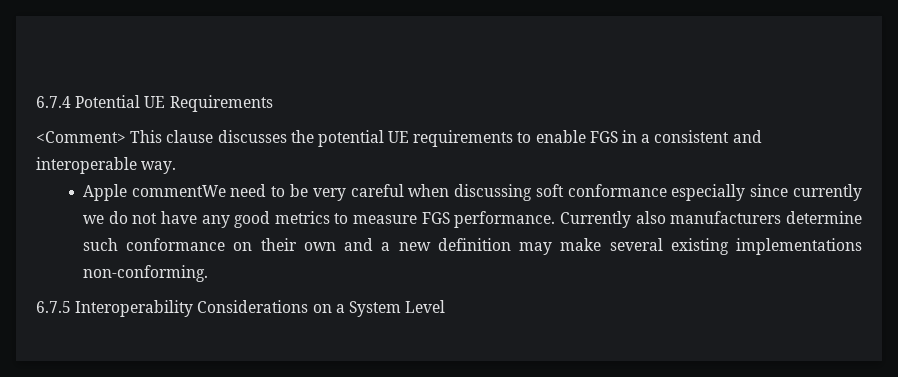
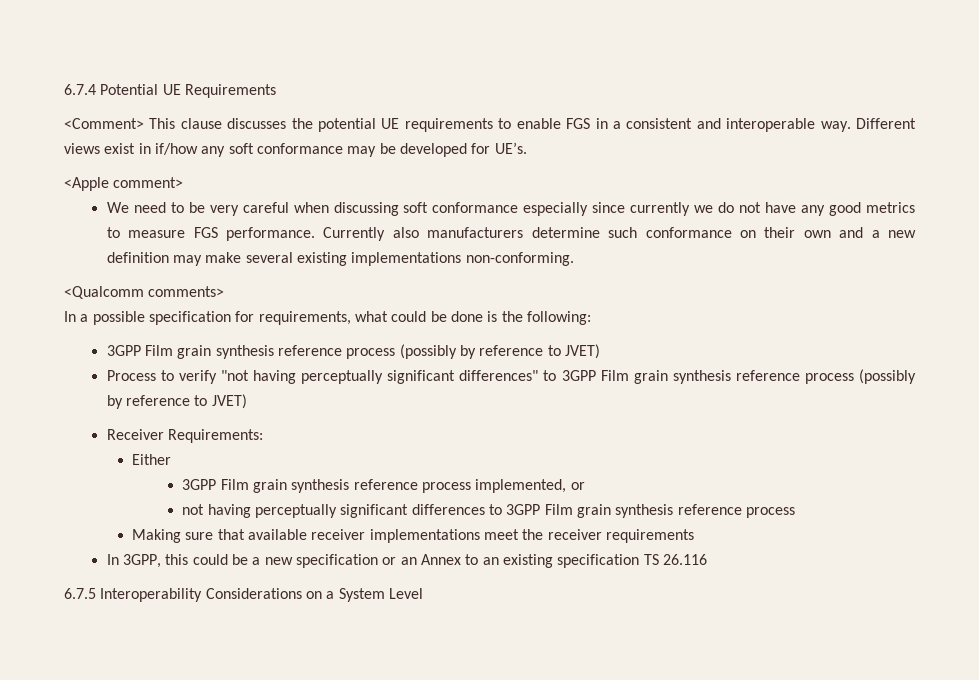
- <Comment> This clause discusses the potential UE requirements to enable FGS in a consistent and interoperable way.
- Apple commentWe need to be very careful when discussing soft conformance especially since currently we do not have any good metrics to measure FGS performance.
+ <Comment> This clause discusses the potential UE requirements to enable FGS in a consistent and interoperable way. Different views exist in if/how any soft conformance may be developed for UE’s.
+ <Apple comment>
+ We need to be very careful when discussing soft conformance especially since currently we do not have any good metrics to measure FGS performance.
+ <Qualcomm comments>
+ In a possible specification for requirements, what could be done is the following:
+ 3GPP Film grain synthesis reference process (possibly by reference to JVET)
+ Process to verify "not having perceptually significant differences" to 3GPP Film grain synthesis reference process (possibly by reference to JVET)
+ Receiver Requirements:
+ Either
+ 3GPP Film grain synthesis reference process implemented, or
+ not having perceptually significant differences to 3GPP Film grain synthesis reference process
+ Making sure that available receiver implementations meet the receiver requirements
+ In 3GPP, this could be a new specification or an Annex to an existing specification TS 26.116

